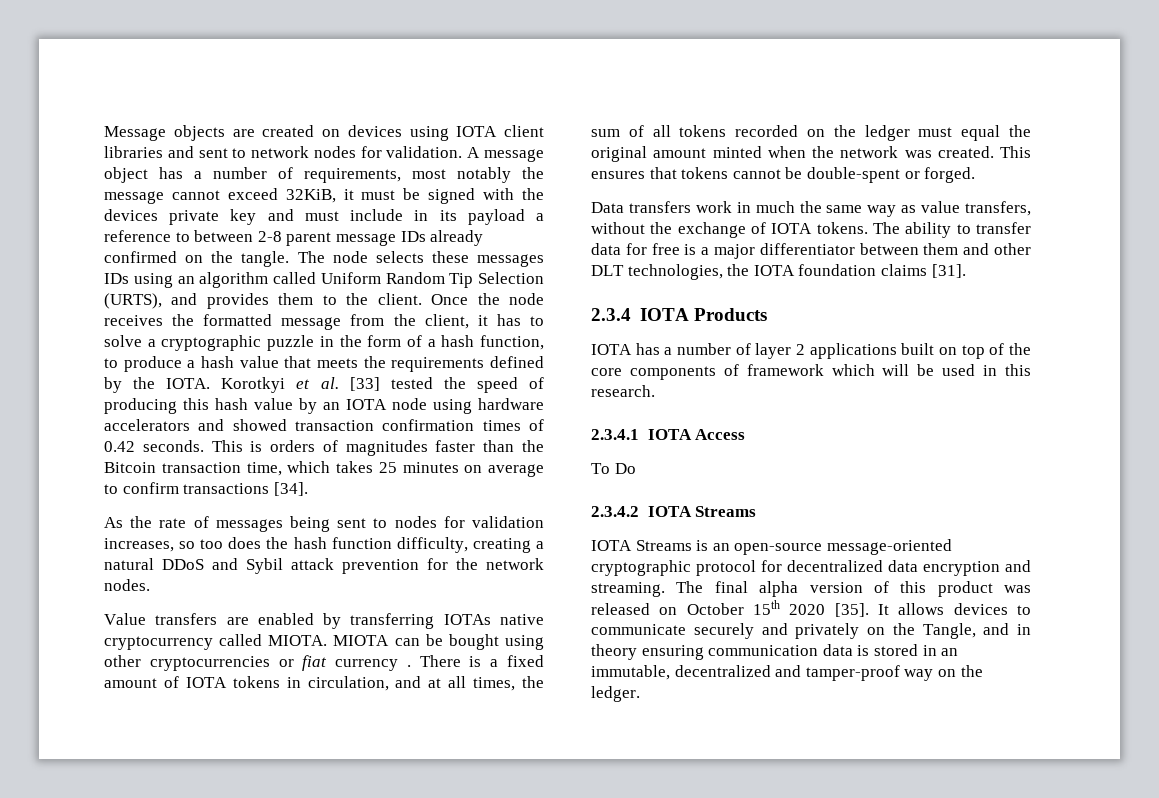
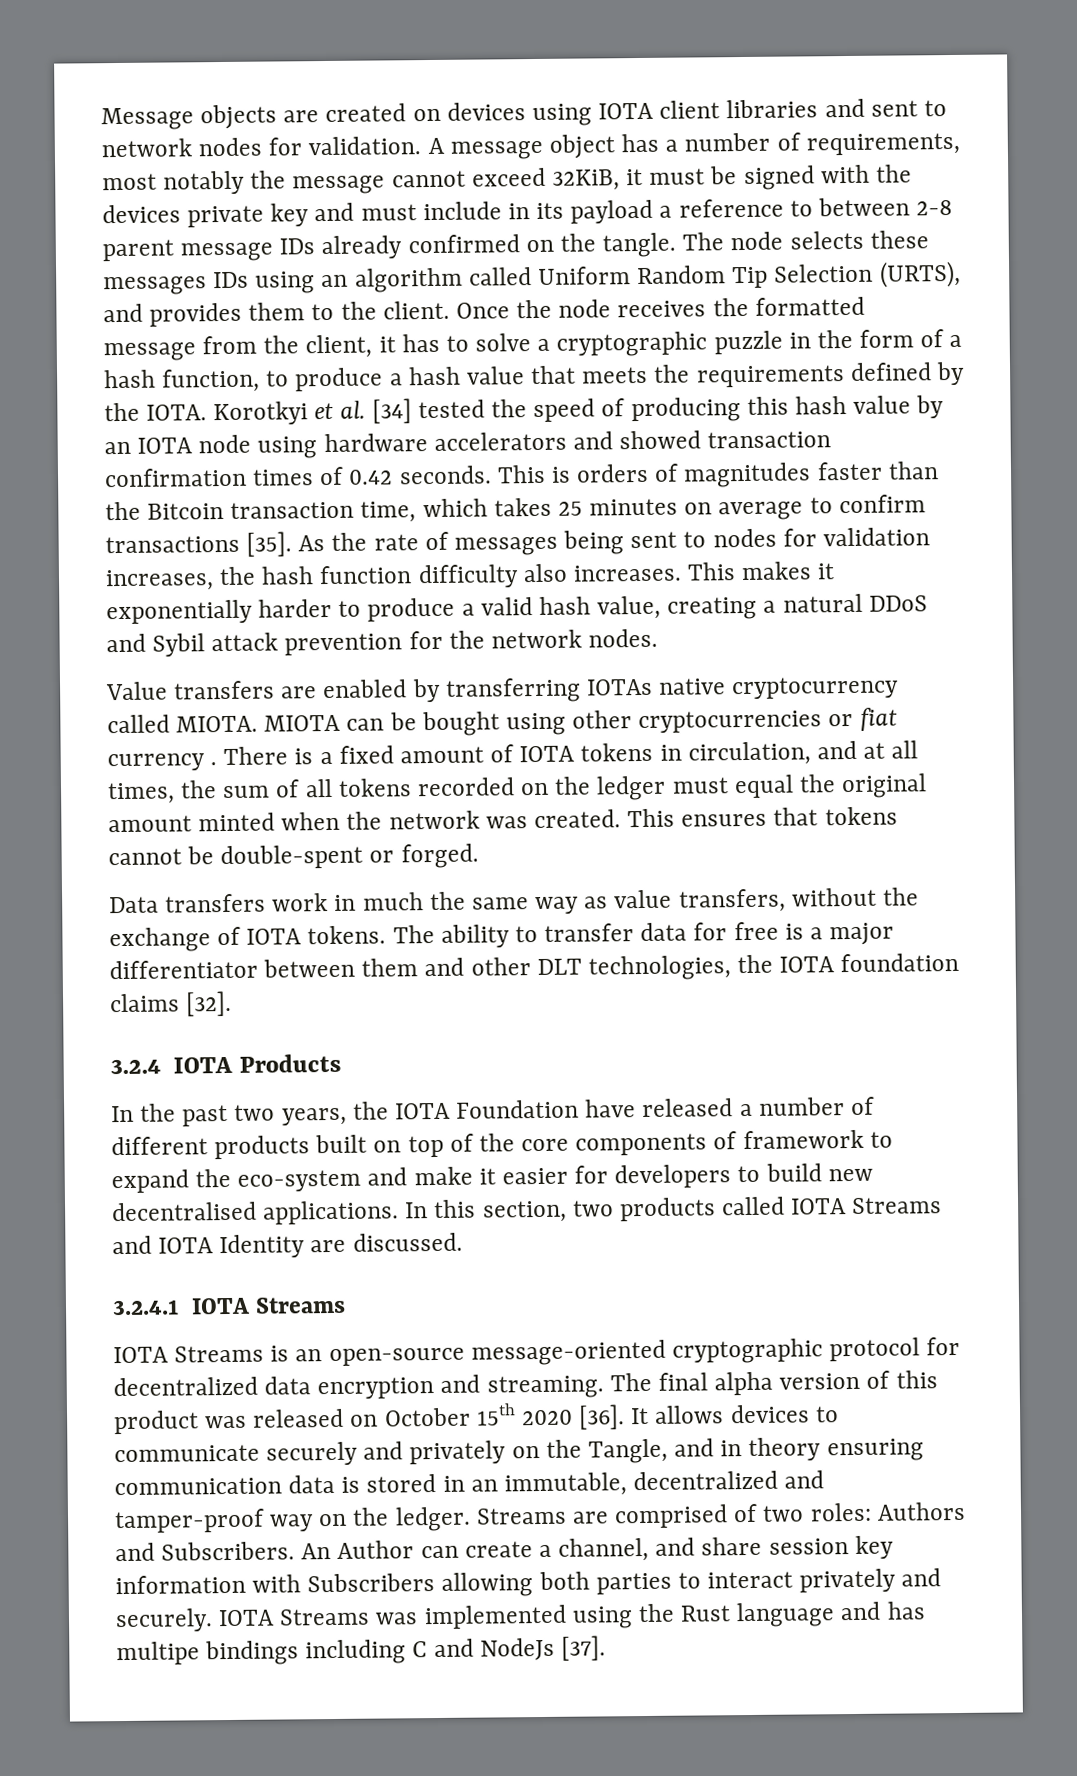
- Korotkyi et al. [33] tested the speed of producing this hash value by an IOTA node using hardware accelerators and showed transaction confirmation times of 0.42 seconds.
+ Korotkyi et al. [34] tested the speed of producing this hash value by an IOTA node using hardware accelerators and showed transaction confirmation times of 0.42 seconds.
- This is orders of magnitudes faster than the Bitcoin transaction time, which takes 25 minutes on average to confirm transactions [34].
- As the rate of messages being sent to nodes for validation increases, so too does the hash function difficulty, creating a natural DDoS and Sybil attack prevention for the network nodes.
+ This is orders of magnitudes faster than the Bitcoin transaction time, which takes 25 minutes on average to confirm transactions [35]. As the rate of messages being sent to nodes for validation increases, the hash function difficulty also increases. This makes it exponentially harder to produce a valid hash value, creating a natural DDoS and Sybil attack prevention for the network nodes.
- The ability to transfer data for free is a major differentiator between them and other DLT technologies, the IOTA foundation claims [31].
- 2.3.4 IOTA Products
+ The ability to transfer data for free is a major differentiator between them and other DLT technologies, the IOTA foundation claims [32].
+ 3.2.4 IOTA Products
- IOTA has a number of layer 2 applications built on top of the core components of framework which will be used in this research.
- 2.3.4.1 IOTA Access
- To Do
- 2.3.4.2 IOTA Streams
+ In the past two years, the IOTA Foundation have released a number of different products built on top of the core components of framework to expand the eco-system and make it easier for developers to build new decentralised applications. In this section, two products called IOTA Streams and IOTA Identity are discussed.
+ 3.2.4.1 IOTA Streams
- The final alpha version of this product was released on October 15th 2020 [35].
+ The final alpha version of this product was released on October 15th 2020 [36].
+ Streams are comprised of two roles: Authors and Subscribers. An Author can create a channel, and share session key information with Subscribers allowing both parties to interact privately and securely. IOTA Streams was implemented using the Rust language and has multipe bindings including C and NodeJs [37].

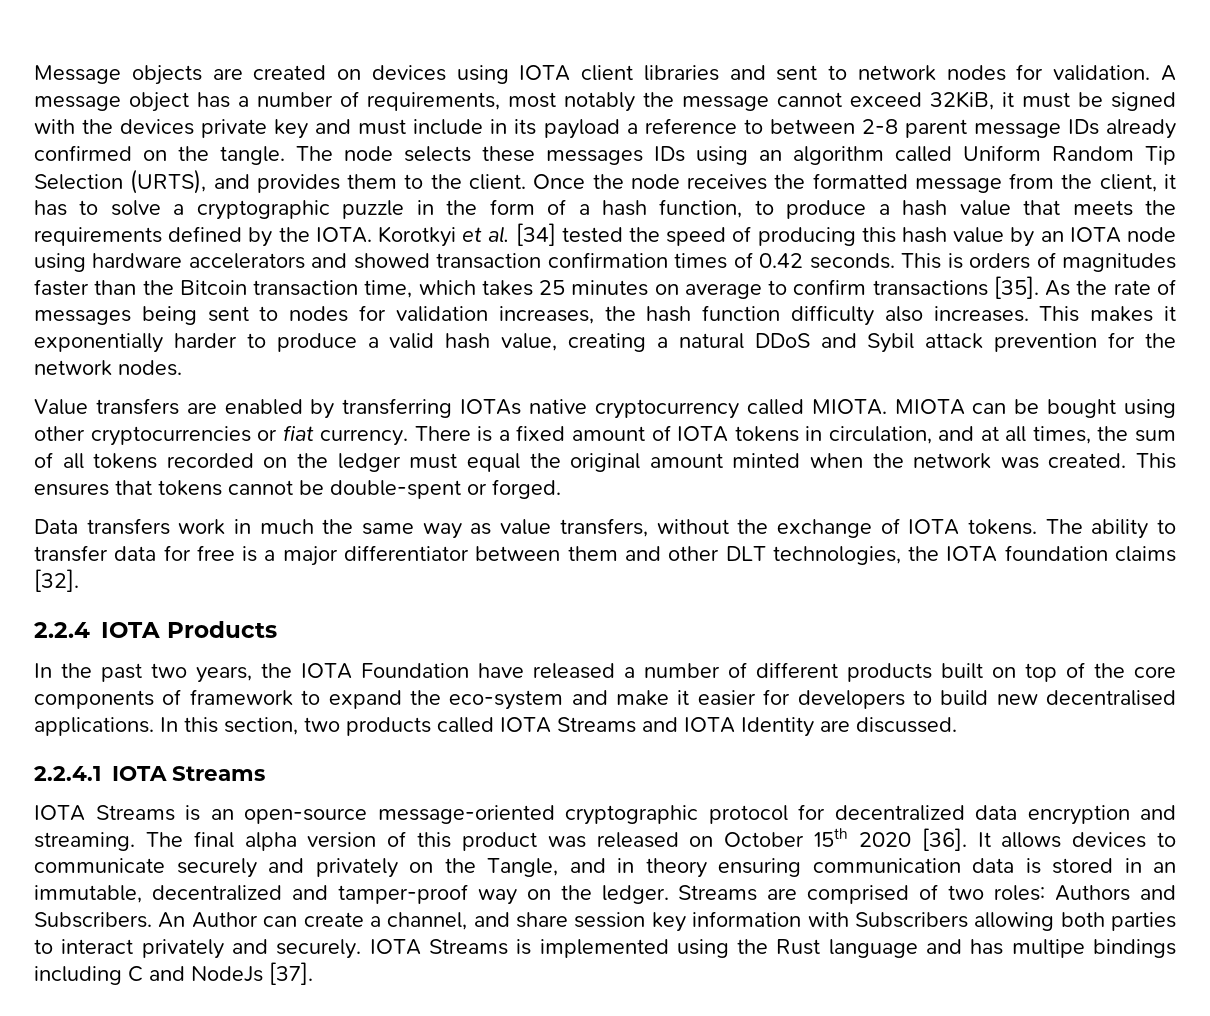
- MIOTA can be bought using other cryptocurrencies or fiat currency .
+ MIOTA can be bought using other cryptocurrencies or fiat currency.
- 3.2.4 IOTA Products
+ 2.2.4 IOTA Products
- 3.2.4.1 IOTA Streams
+ 2.2.4.1 IOTA Streams
- IOTA Streams was implemented using the Rust language and has multipe bindings including C and NodeJs [37].
+ IOTA Streams is implemented using the Rust language and has multipe bindings including C and NodeJs [37].

